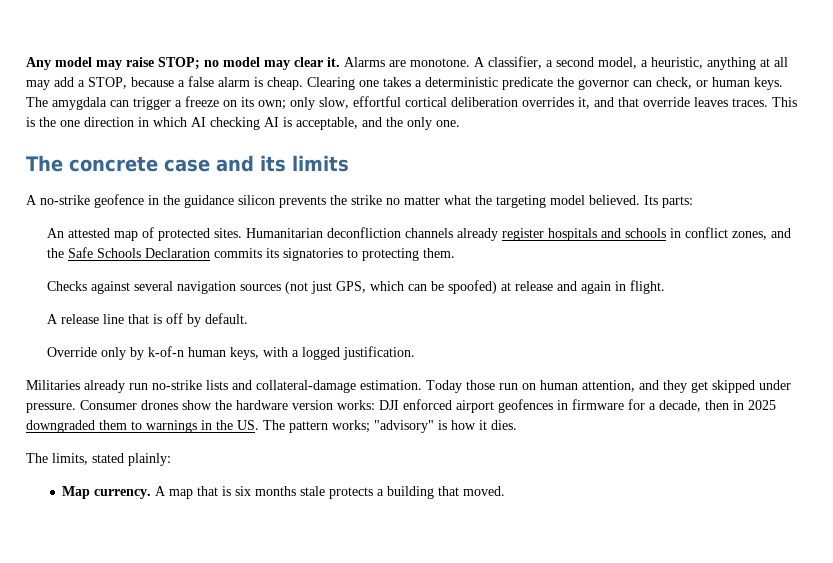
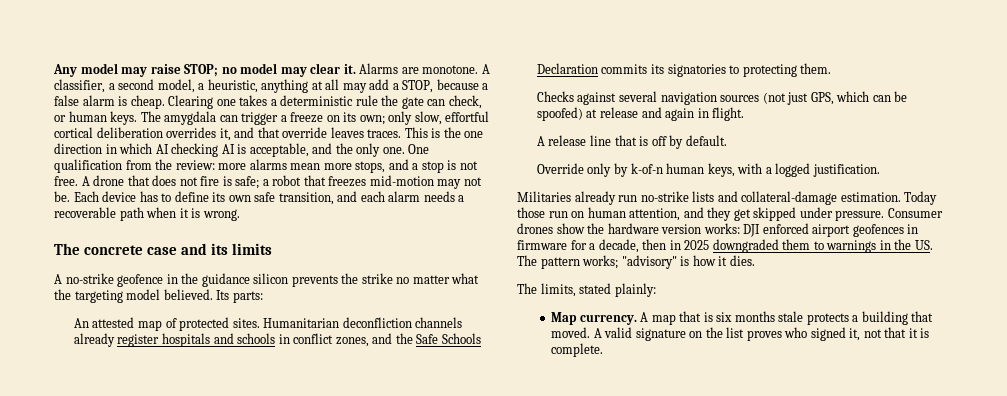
- Clearing one takes a deterministic predicate the governor can check, or human keys.
+ Clearing one takes a deterministic rule the gate can check, or human keys.
+ One qualification from the review: more alarms mean more stops, and a stop is not free. A drone that does not fire is safe; a robot that freezes mid-motion may not be. Each device has to define its own safe transition, and each alarm needs a recoverable path when it is wrong.
+ A valid signature on the list proves who signed it, not that it is complete.

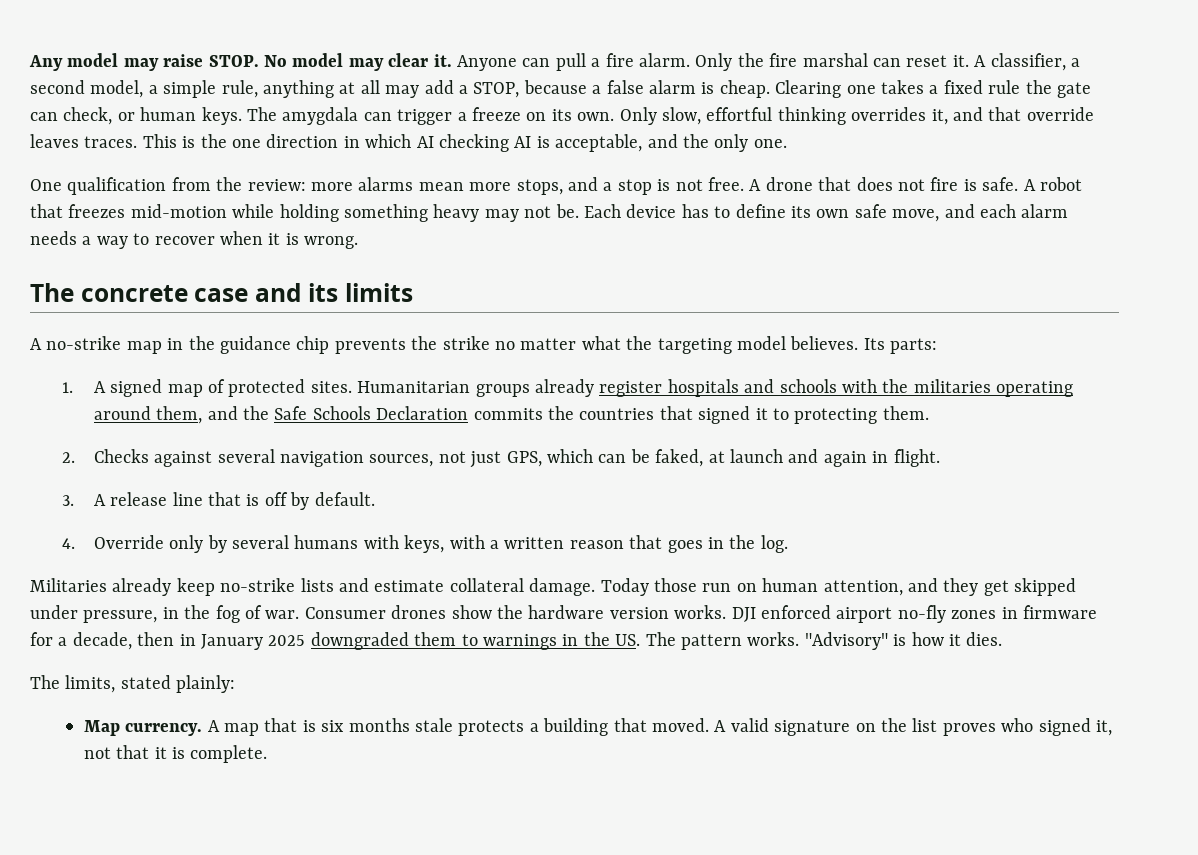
- Any model may raise STOP; no model may clear it.
+ Any model may raise STOP. No model may clear it.
- Alarms are monotone.
+ Anyone can pull a fire alarm. Only the fire marshal can reset it.
- A classifier, a second model, a heuristic, anything at all may add a STOP, because a false alarm is cheap.
+ A classifier, a second model, a simple rule, anything at all may add a STOP, because a false alarm is cheap.
- Clearing one takes a deterministic rule the gate can check, or human keys.
+ Clearing one takes a fixed rule the gate can check, or human keys.
- The amygdala can trigger a freeze on its own; only slow, effortful cortical deliberation overrides it, and that override leaves traces.
+ The amygdala can trigger a freeze on its own. Only slow, effortful thinking overrides it, and that override leaves traces.
- This is the one direction in which AI checking AI is acceptable, and the only one. One qualification from the review: more alarms mean more stops, and a stop is not free.
+ This is the one direction in which AI checking AI is acceptable, and the only one.
+ One qualification from the review: more alarms mean more stops, and a stop is not free.
- A drone that does not fire is safe; a robot that freezes mid-motion may not be.
+ A drone that does not fire is safe. A robot that freezes mid-motion while holding something heavy may not be.
- Each device has to define its own safe transition, and each alarm needs a recoverable path when it is wrong.
+ Each device has to define its own safe move, and each alarm needs a way to recover when it is wrong.
- A no-strike geofence in the guidance silicon prevents the strike no matter what the targeting model believed.
+ A no-strike map in the guidance chip prevents the strike no matter what the targeting model believes.
- An attested map of protected sites.
+ 1. A signed map of protected sites.
- Humanitarian deconfliction channels already register hospitals and schools in conflict zones, and the Safe Schools Declaration commits its signatories to protecting them.
+ Humanitarian groups already register hospitals and schools with the militaries operating around them, and the Safe Schools Declaration commits the countries that signed it to protecting them.
- Checks against several navigation sources (not just GPS, which can be spoofed) at release and again in flight.
+ 2. Checks against several navigation sources, not just GPS, which can be faked, at launch and again in flight.
- A release line that is off by default.
+ 3. A release line that is off by default.
- Override only by k-of-n human keys, with a logged justification.
+ 4. Override only by several humans with keys, with a written reason that goes in the log.
- Militaries already run no-strike lists and collateral-damage estimation.
+ Militaries already keep no-strike lists and estimate collateral damage.
- Today those run on human attention, and they get skipped under pressure.
+ Today those run on human attention, and they get skipped under pressure, in the fog of war.
- Consumer drones show the hardware version works: DJI enforced airport geofences in firmware for a decade, then in 2025 downgraded them to warnings in the US. The pattern works; "advisory" is how it dies.
+ Consumer drones show the hardware version works. DJI enforced airport no-fly zones in firmware for a decade, then in January 2025 downgraded them to warnings in the US. The pattern works. "Advisory" is how it dies.

